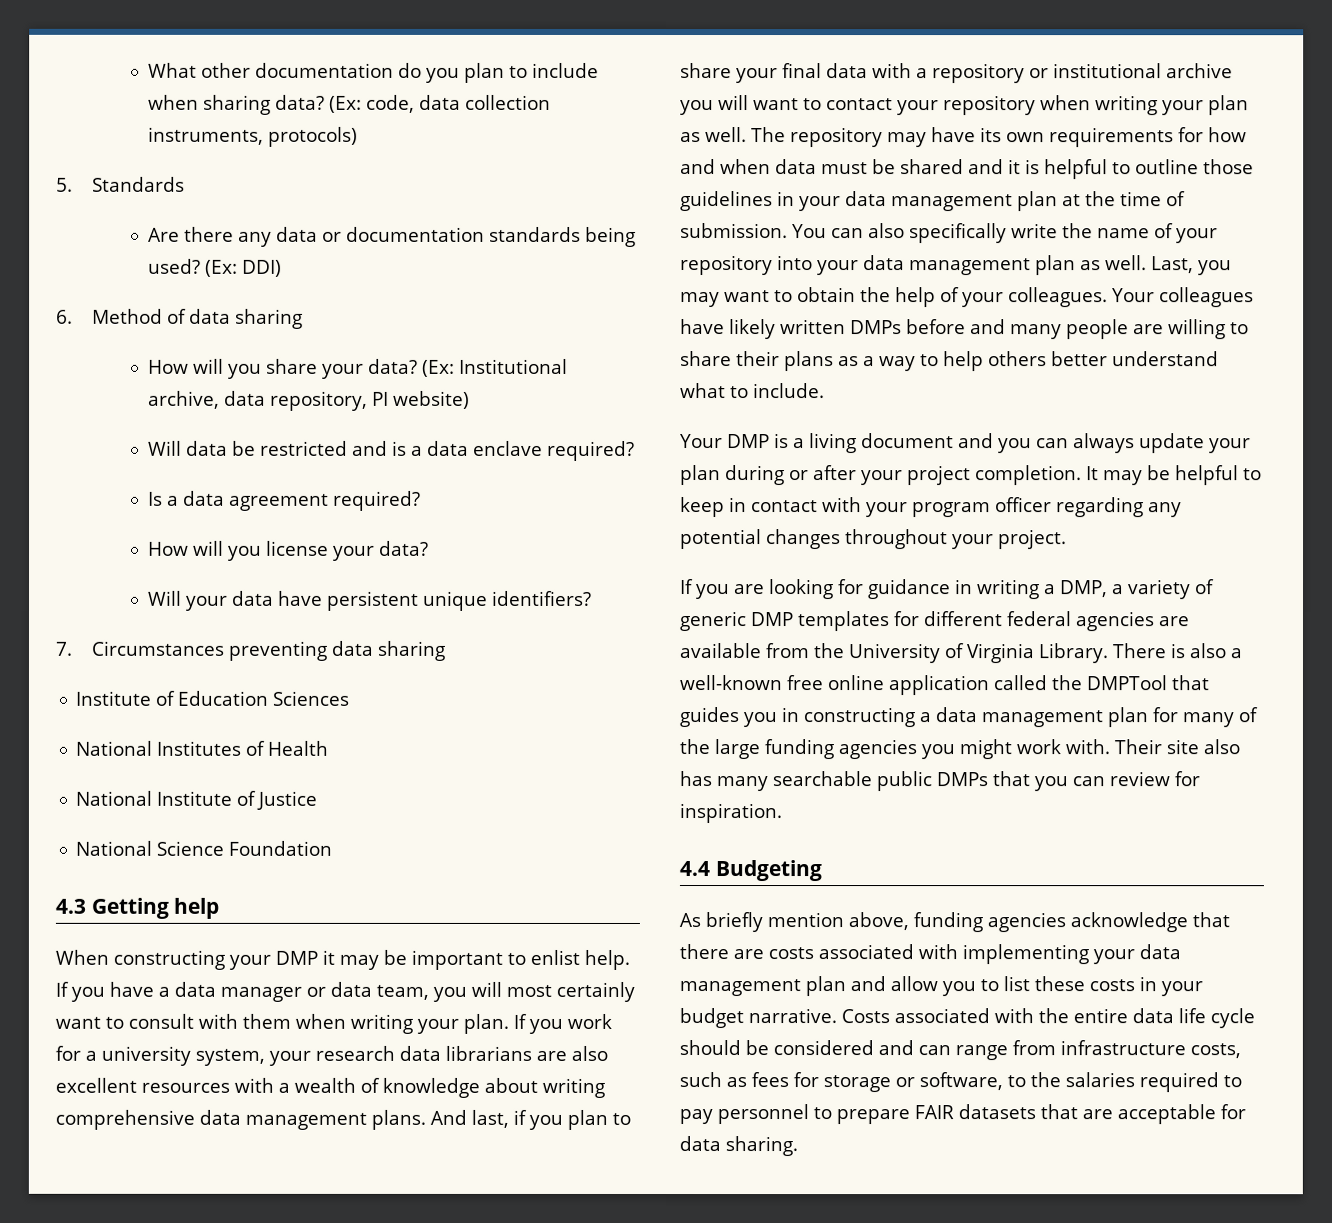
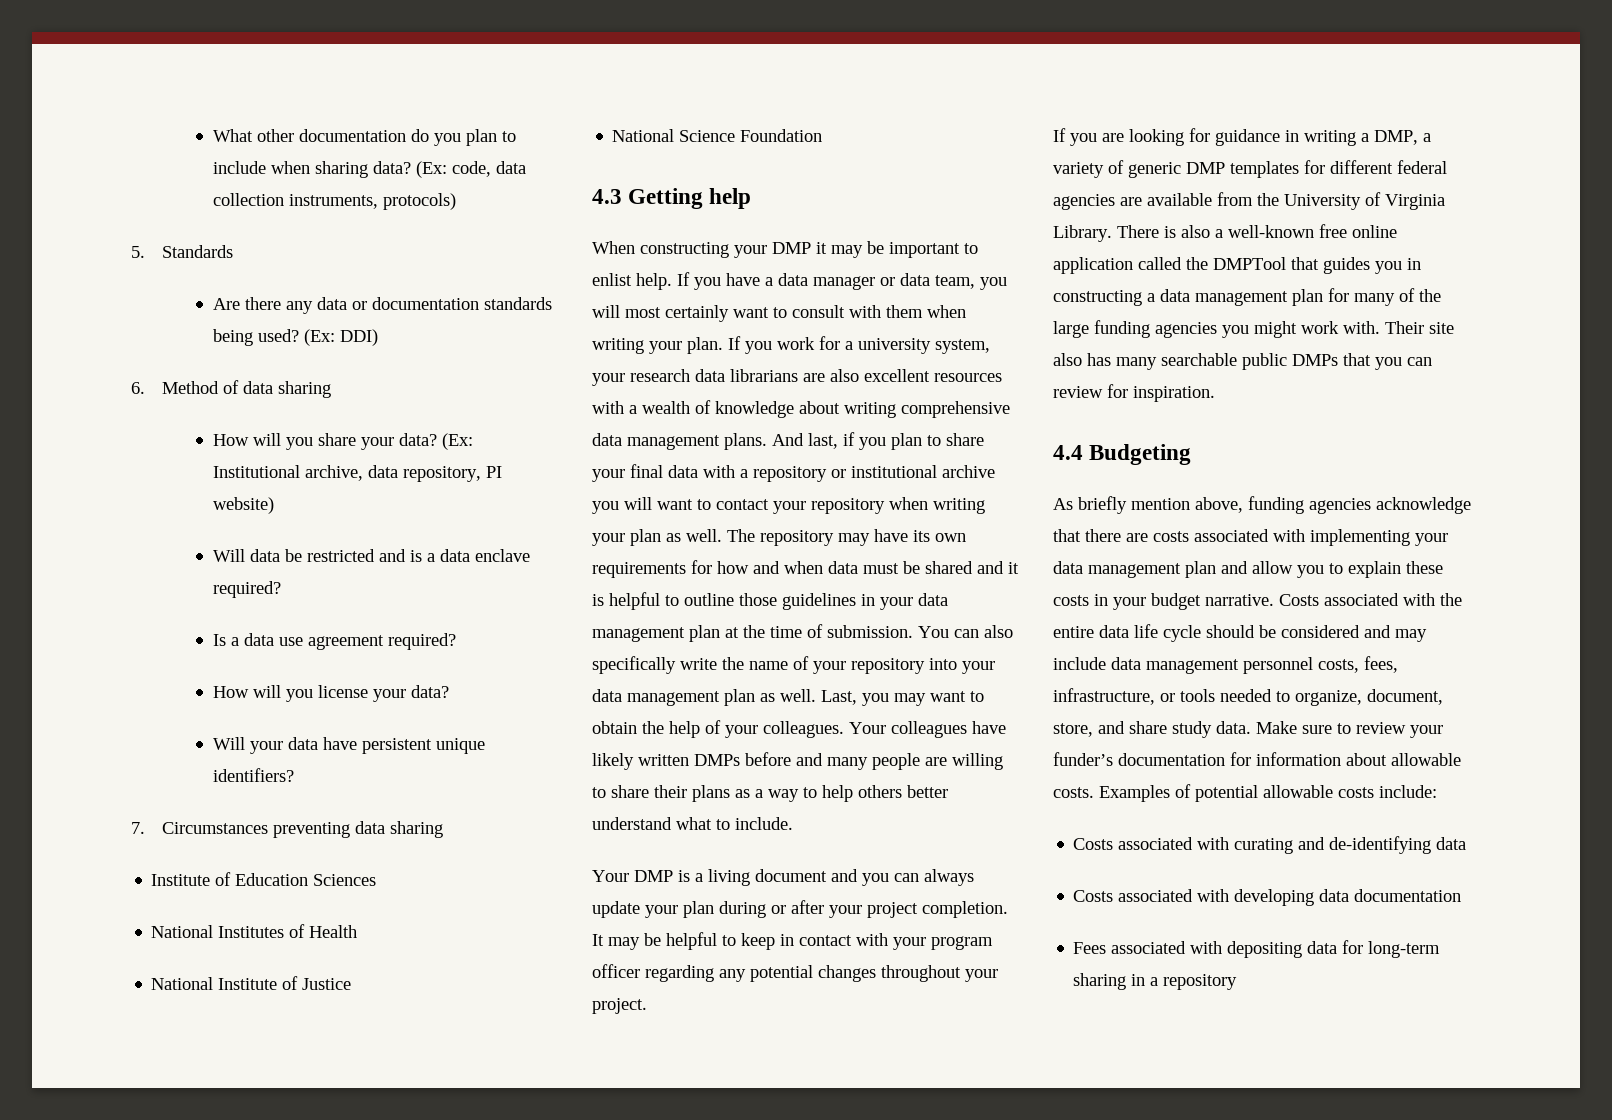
- Is a data agreement required?
+ Is a data use agreement required?
- As briefly mention above, funding agencies acknowledge that there are costs associated with implementing your data management plan and allow you to list these costs in your budget narrative.
+ As briefly mention above, funding agencies acknowledge that there are costs associated with implementing your data management plan and allow you to explain these costs in your budget narrative.
- Costs associated with the entire data life cycle should be considered and can range from infrastructure costs, such as fees for storage or software, to the salaries required to pay personnel to prepare FAIR datasets that are acceptable for data sharing.
+ Costs associated with the entire data life cycle should be considered and may include data management personnel costs, fees, infrastructure, or tools needed to organize, document, store, and share study data. Make sure to review your funder’s documentation for information about allowable costs. Examples of potential allowable costs include:
+ Costs associated with curating and de-identifying data
+ Costs associated with developing data documentation
+ Fees associated with depositing data for long-term sharing in a repository

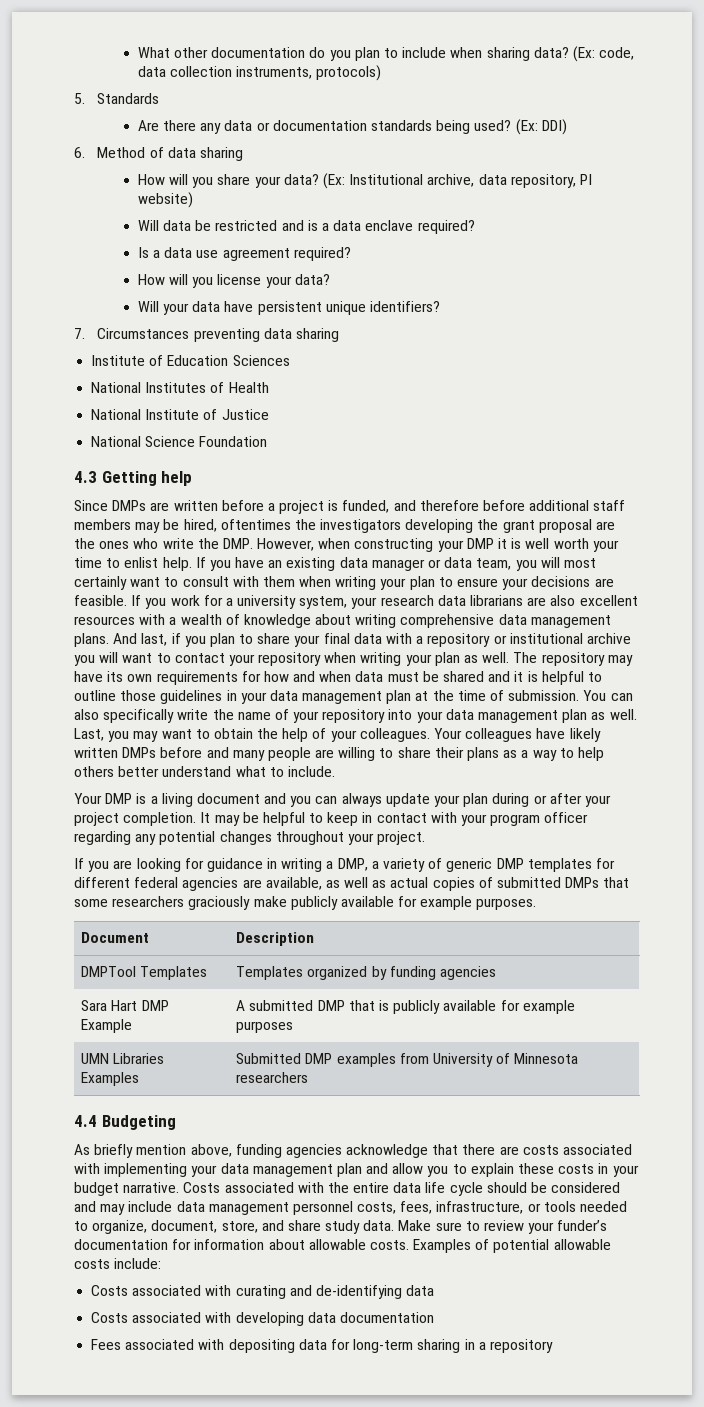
- When constructing your DMP it may be important to enlist help.
+ Since DMPs are written before a project is funded, and therefore before additional staff members may be hired, oftentimes the investigators developing the grant proposal are the ones who write the DMP. However, when constructing your DMP it is well worth your time to enlist help.
- If you have a data manager or data team, you will most certainly want to consult with them when writing your plan.
+ If you have an existing data manager or data team, you will most certainly want to consult with them when writing your plan to ensure your decisions are feasible.
- If you are looking for guidance in writing a DMP, a variety of generic DMP templates for different federal agencies are available from the University of Virginia Library. There is also a well-known free online application called the DMPTool that guides you in constructing a data management plan for many of the large funding agencies you might work with. Their site also has many searchable public DMPs that you can review for inspiration.
+ If you are looking for guidance in writing a DMP, a variety of generic DMP templates for different federal agencies are available, as well as actual copies of submitted DMPs that some researchers graciously make publicly available for example purposes.
+ Document | Description
+ DMPTool Templates | Templates organized by funding agencies
+ Sara Hart DMP Example | A submitted DMP that is publicly available for example purposes
+ UMN Libraries Examples | Submitted DMP examples from University of Minnesota researchers

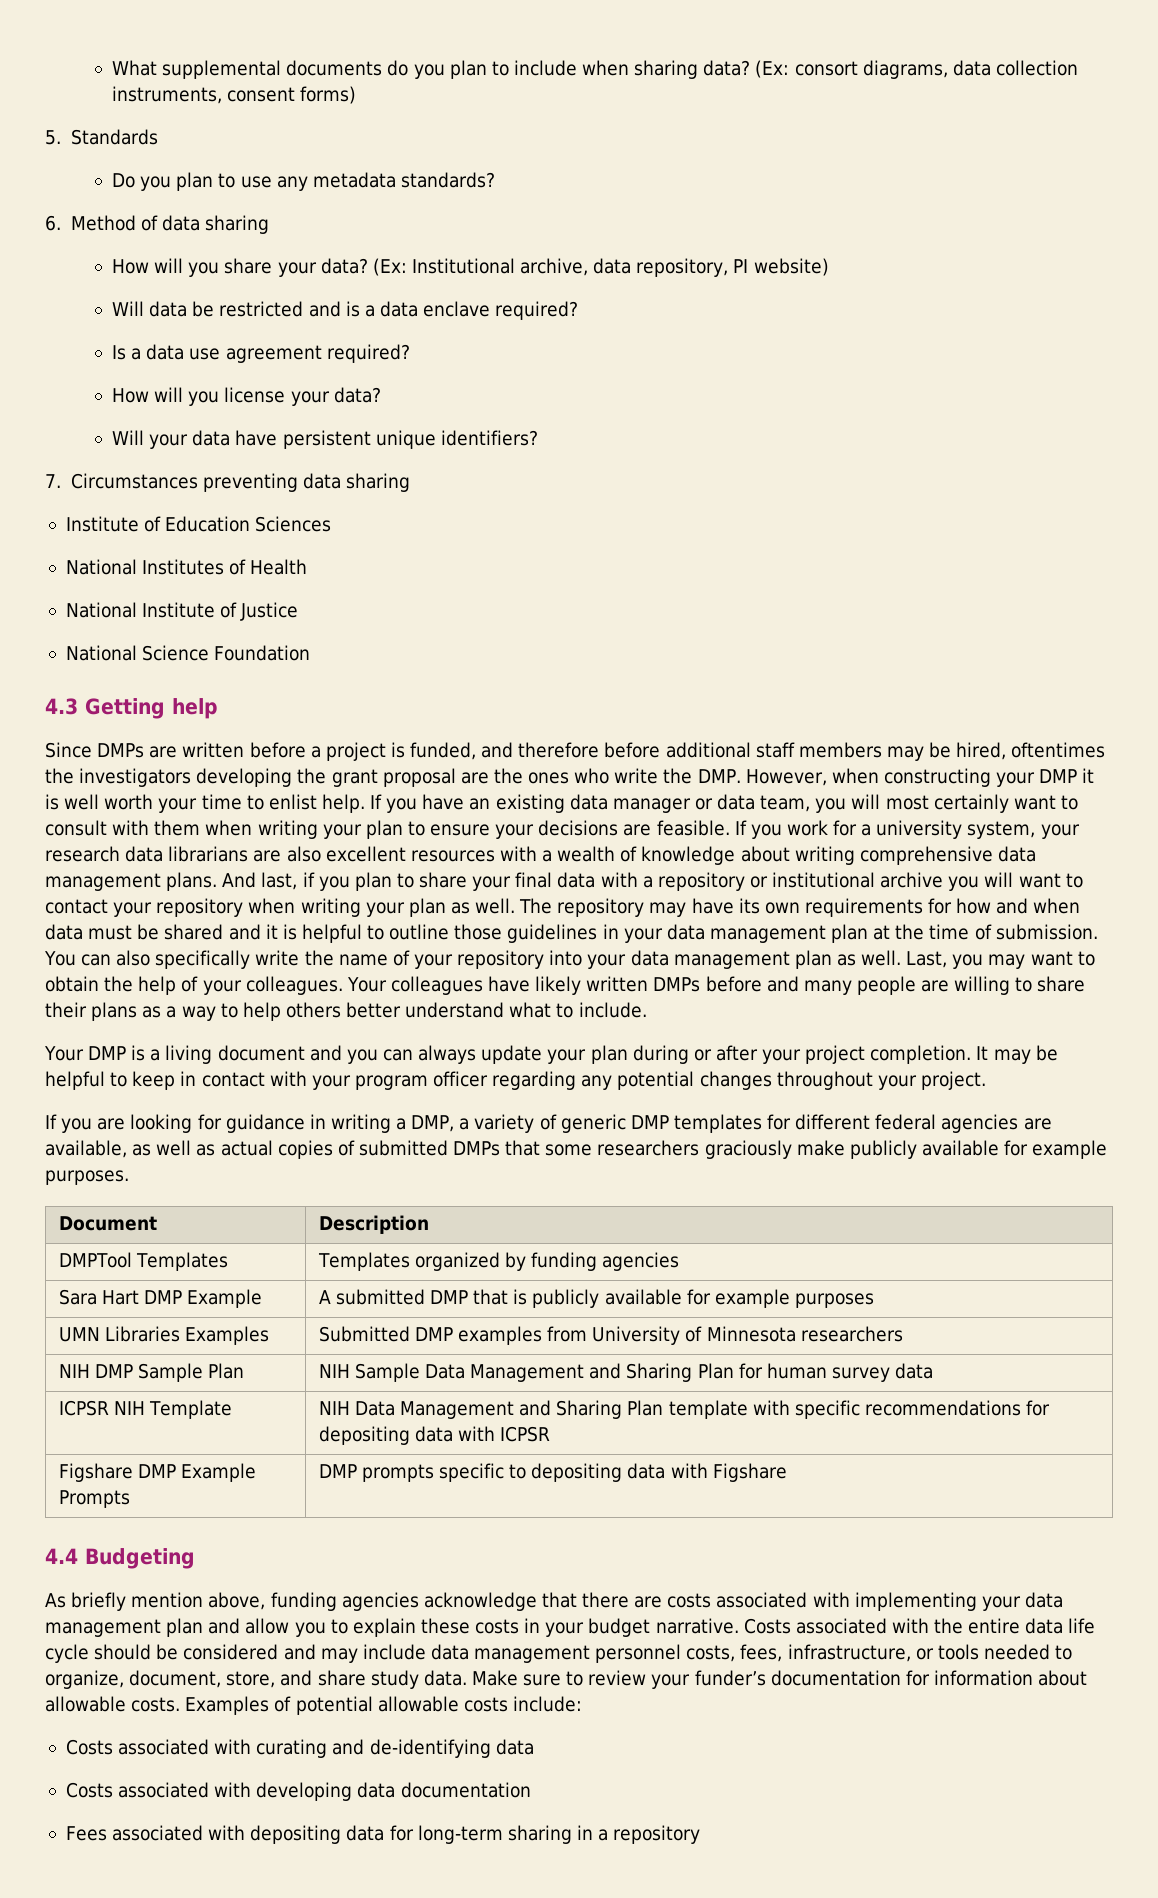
- What other documentation do you plan to include when sharing data?
+ What supplemental documents do you plan to include when sharing data?
- (Ex: code, data collection instruments, protocols)
+ (Ex: consort diagrams, data collection instruments, consent forms)
- Are there any data or documentation standards being used? (Ex: DDI)
+ Do you plan to use any metadata standards?
+ NIH DMP Sample Plan | NIH Sample Data Management and Sharing Plan for human survey data
+ ICPSR NIH Template | NIH Data Management and Sharing Plan template with specific recommendations for depositing data with ICPSR
+ Figshare DMP Example Prompts | DMP prompts specific to depositing data with Figshare

